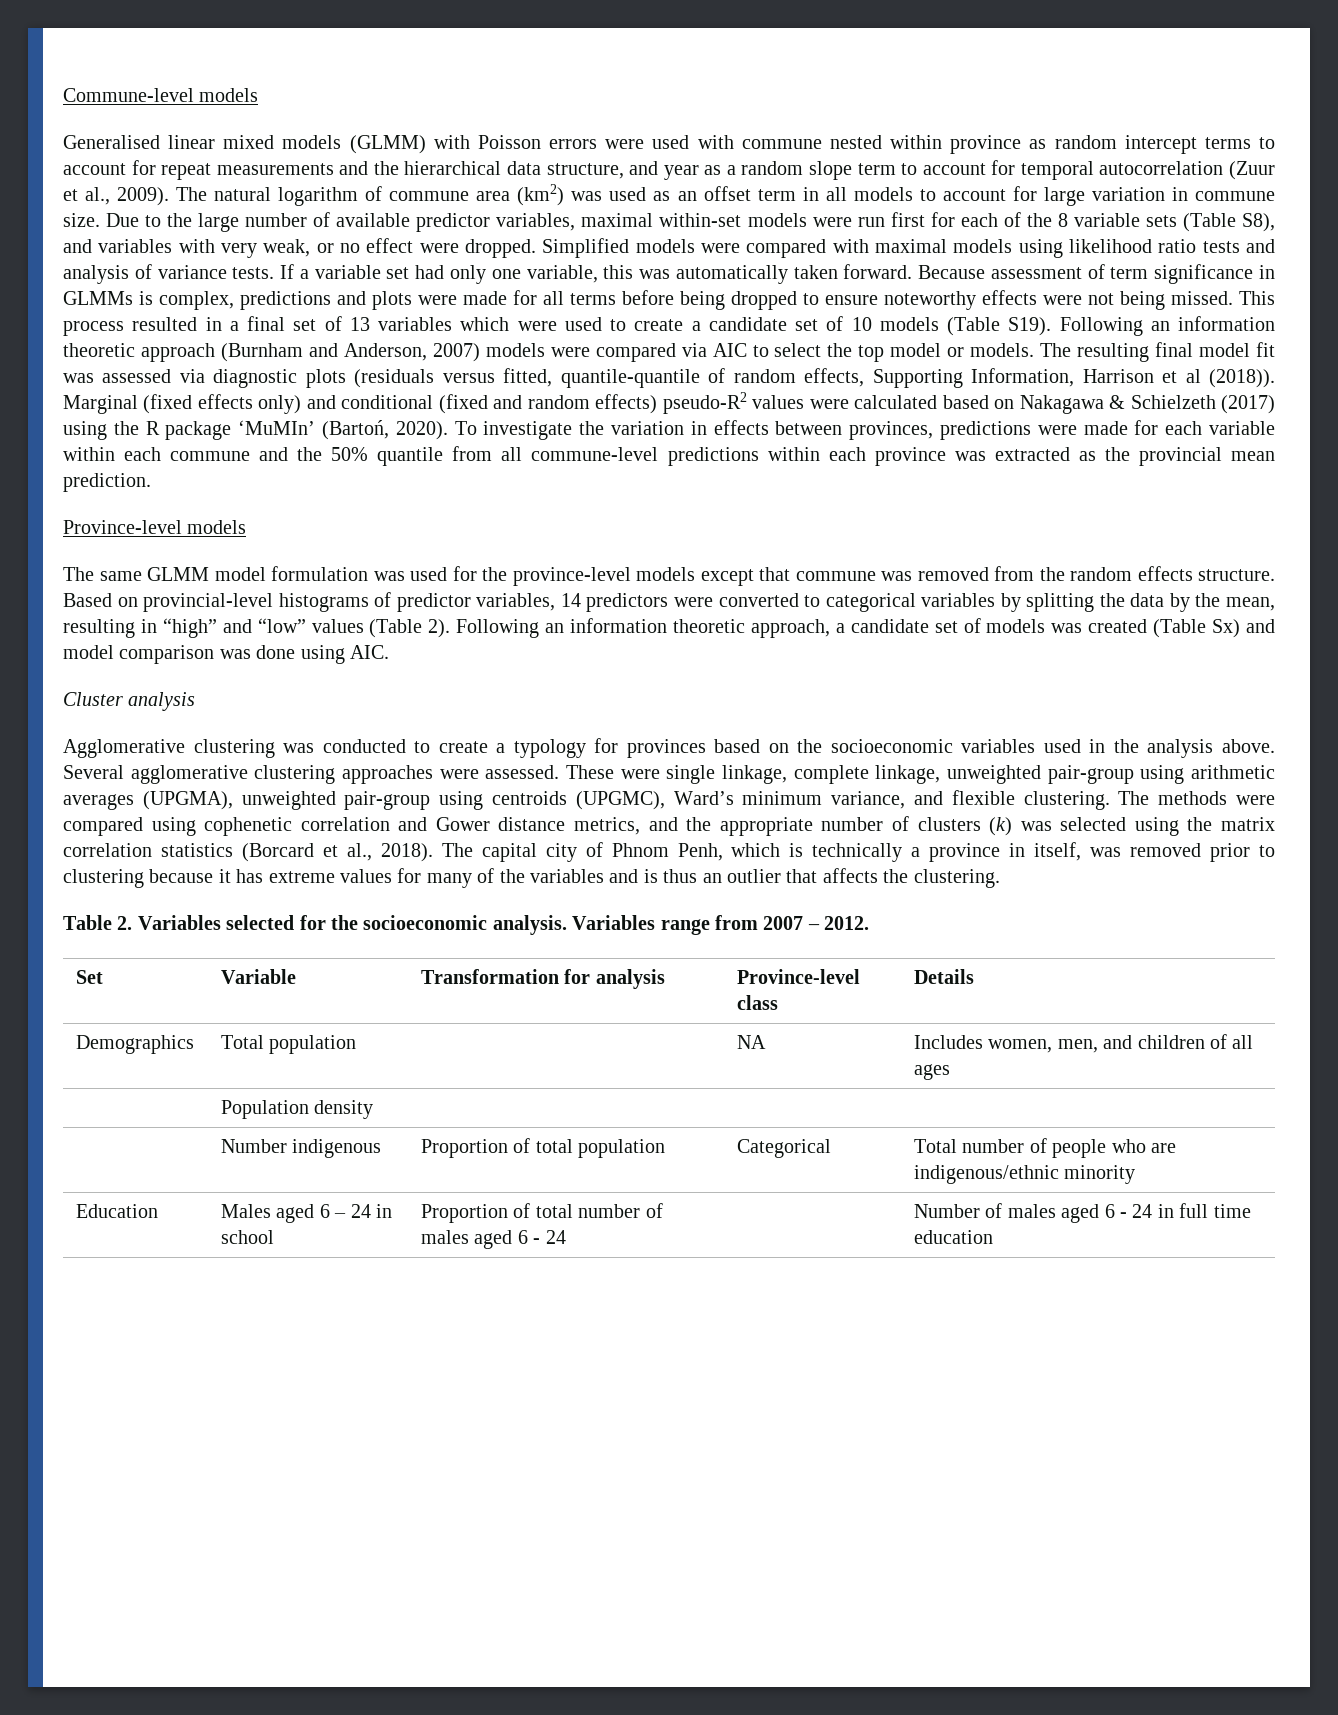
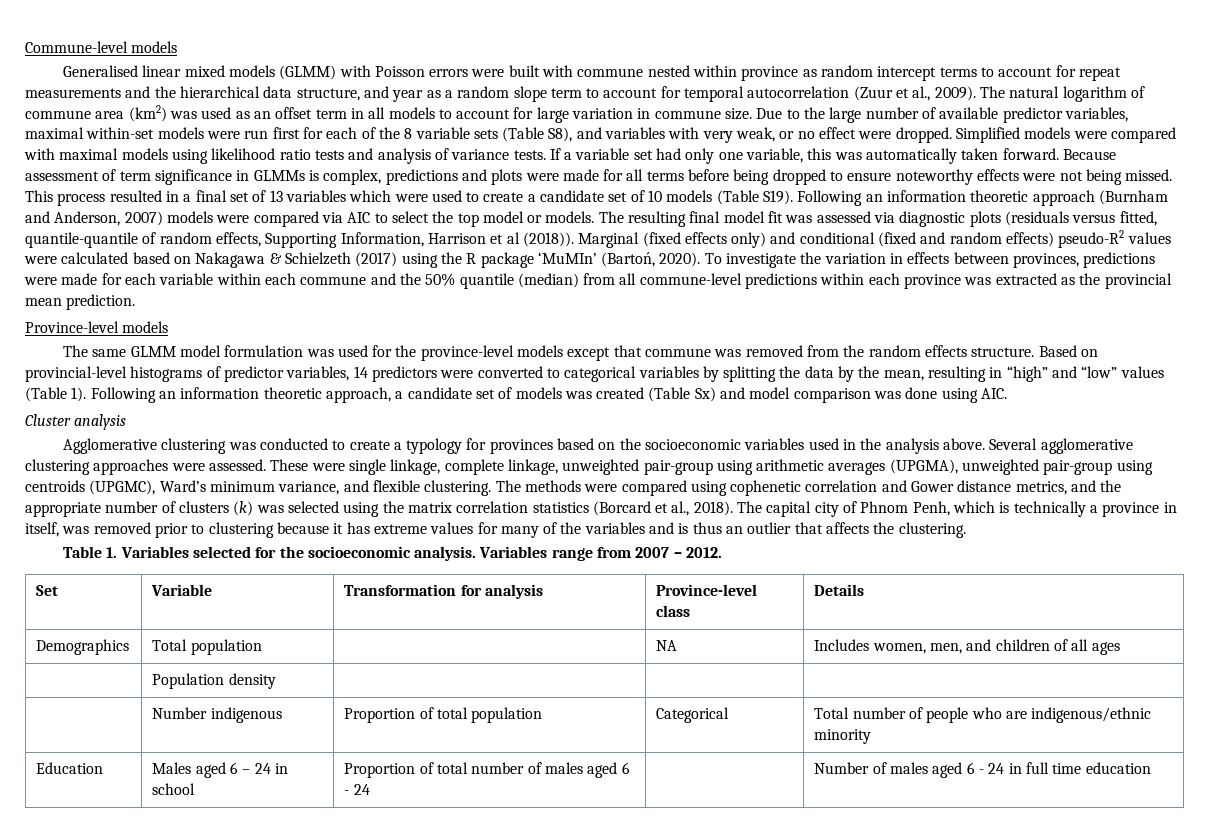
- Generalised linear mixed models (GLMM) with Poisson errors were used with commune nested within province as random intercept terms to account for repeat measurements and the hierarchical data structure, and year as a random slope term to account for temporal autocorrelation (Zuur et al., 2009).
+ Generalised linear mixed models (GLMM) with Poisson errors were built with commune nested within province as random intercept terms to account for repeat measurements and the hierarchical data structure, and year as a random slope term to account for temporal autocorrelation (Zuur et al., 2009).
- To investigate the variation in effects between provinces, predictions were made for each variable within each commune and the 50% quantile from all commune-level predictions within each province was extracted as the provincial mean prediction.
+ To investigate the variation in effects between provinces, predictions were made for each variable within each commune and the 50% quantile (median) from all commune-level predictions within each province was extracted as the provincial mean prediction.
- Based on provincial-level histograms of predictor variables, 14 predictors were converted to categorical variables by splitting the data by the mean, resulting in “high” and “low” values (Table 2).
+ Based on provincial-level histograms of predictor variables, 14 predictors were converted to categorical variables by splitting the data by the mean, resulting in “high” and “low” values (Table 1).
- Table 2. Variables selected for the socioeconomic analysis.
+ Table 1. Variables selected for the socioeconomic analysis.

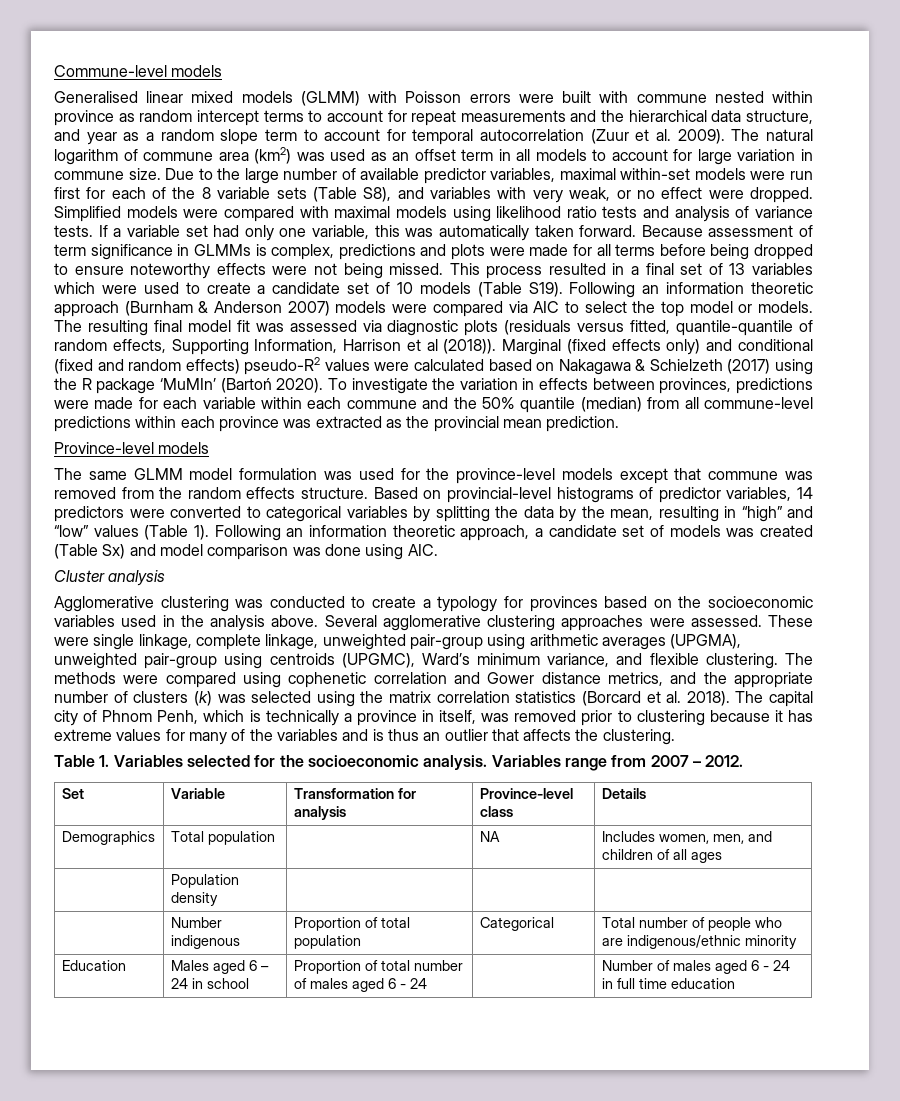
- Generalised linear mixed models (GLMM) with Poisson errors were built with commune nested within province as random intercept terms to account for repeat measurements and the hierarchical data structure, and year as a random slope term to account for temporal autocorrelation (Zuur et al., 2009).
+ Generalised linear mixed models (GLMM) with Poisson errors were built with commune nested within province as random intercept terms to account for repeat measurements and the hierarchical data structure, and year as a random slope term to account for temporal autocorrelation (Zuur et al. 2009).
- Following an information theoretic approach (Burnham and Anderson, 2007) models were compared via AIC to select the top model or models.
+ Following an information theoretic approach (Burnham & Anderson 2007) models were compared via AIC to select the top model or models.
- Marginal (fixed effects only) and conditional (fixed and random effects) pseudo-R2 values were calculated based on Nakagawa & Schielzeth (2017) using the R package ‘MuMIn’ (Bartoń, 2020).
+ Marginal (fixed effects only) and conditional (fixed and random effects) pseudo-R2 values were calculated based on Nakagawa & Schielzeth (2017) using the R package ‘MuMIn’ (Bartoń 2020).
- The methods were compared using cophenetic correlation and Gower distance metrics, and the appropriate number of clusters (k) was selected using the matrix correlation statistics (Borcard et al., 2018).
+ The methods were compared using cophenetic correlation and Gower distance metrics, and the appropriate number of clusters (k) was selected using the matrix correlation statistics (Borcard et al. 2018).

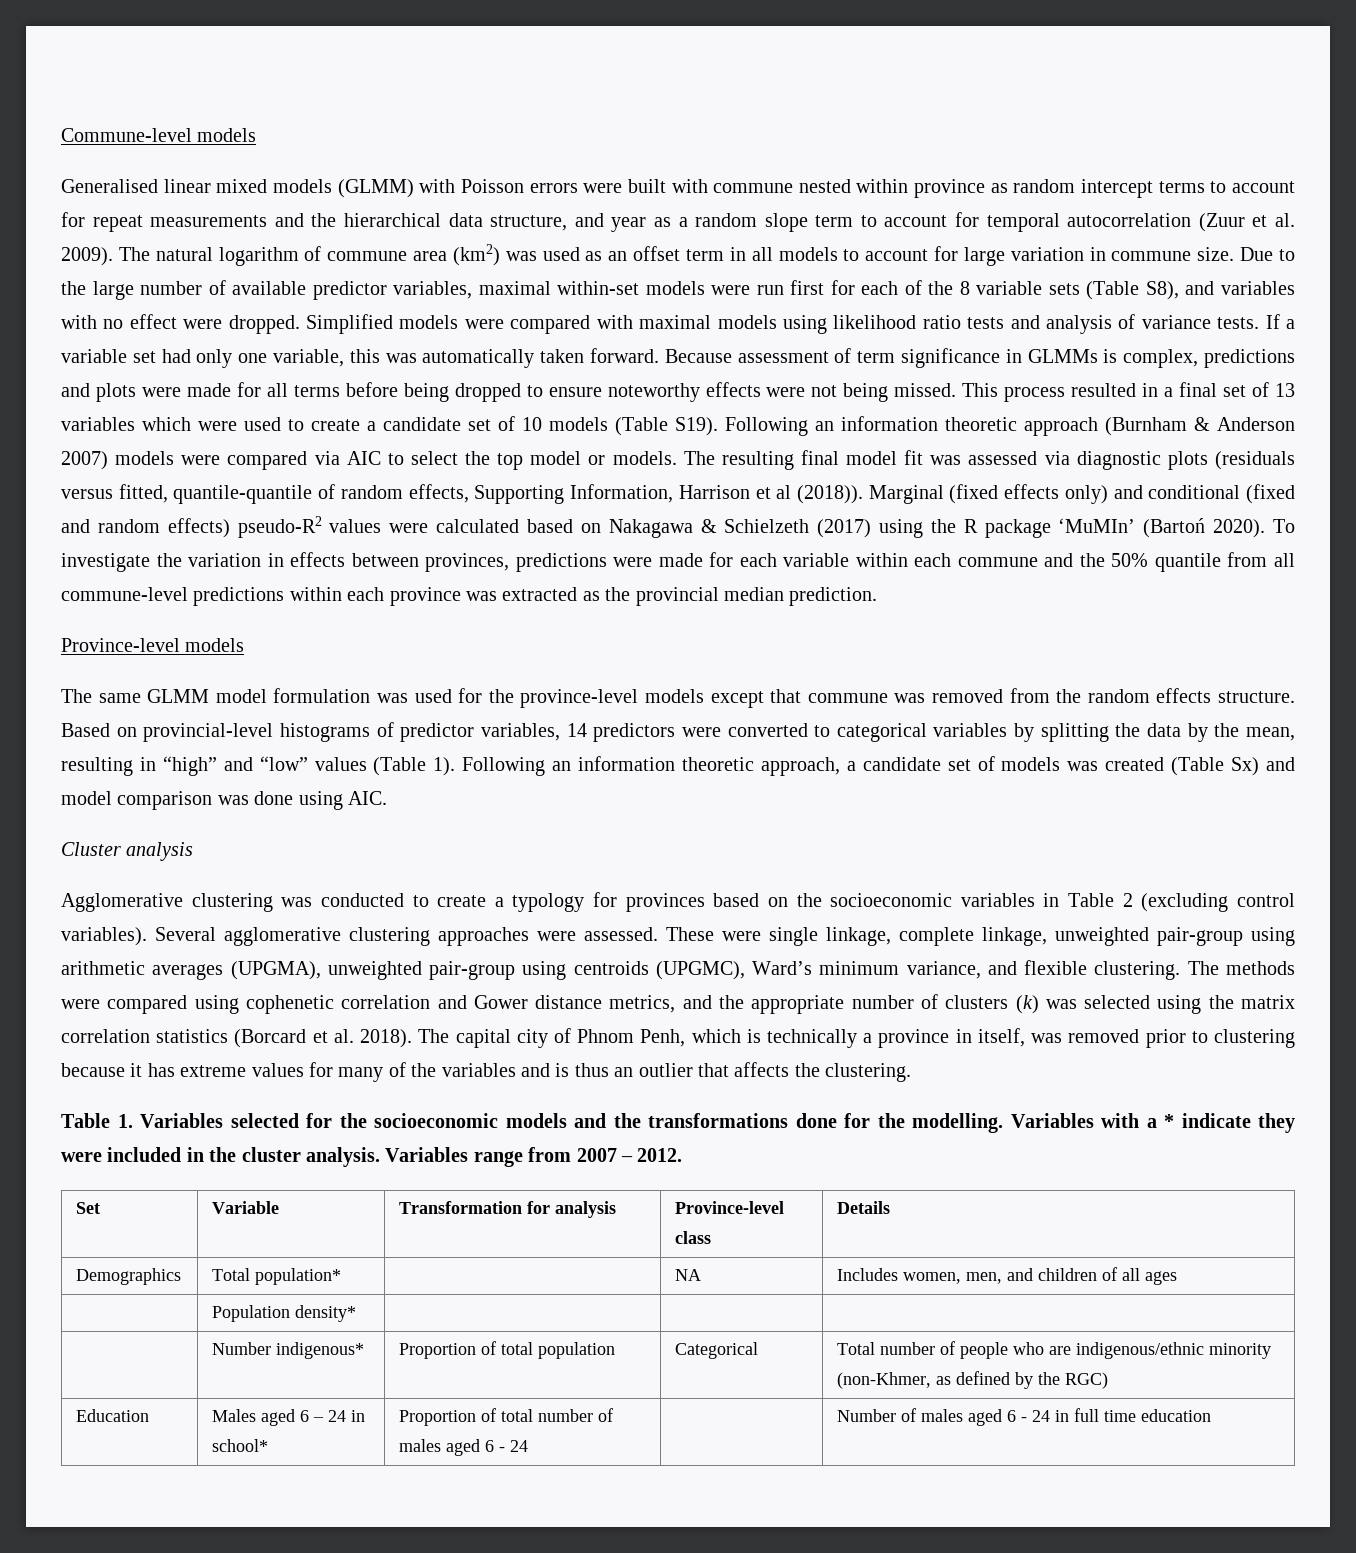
- Due to the large number of available predictor variables, maximal within-set models were run first for each of the 8 variable sets (Table S8), and variables with very weak, or no effect were dropped.
+ Due to the large number of available predictor variables, maximal within-set models were run first for each of the 8 variable sets (Table S8), and variables with no effect were dropped.
- To investigate the variation in effects between provinces, predictions were made for each variable within each commune and the 50% quantile (median) from all commune-level predictions within each province was extracted as the provincial mean prediction.
+ To investigate the variation in effects between provinces, predictions were made for each variable within each commune and the 50% quantile from all commune-level predictions within each province was extracted as the provincial median prediction.
- Agglomerative clustering was conducted to create a typology for provinces based on the socioeconomic variables used in the analysis above.
+ Agglomerative clustering was conducted to create a typology for provinces based on the socioeconomic variables in Table 2 (excluding control variables).
- Table 1. Variables selected for the socioeconomic analysis.
+ Table 1. Variables selected for the socioeconomic models and the transformations done for the modelling. Variables with a * indicate they were included in the cluster analysis.
- Demographics | Total population | | NA | Includes women, men, and children of all ages
+ Demographics | Total population* | | NA | Includes women, men, and children of all ages
- | Population density | | |
- | Number indigenous | Proportion of total population | Categorical | Total number of people who are indigenous/ethnic minority
+ | Population density* | | |
+ | Number indigenous* | Proportion of total population | Categorical | Total number of people who are indigenous/ethnic minority (non-Khmer, as defined by the RGC)
- Education | Males aged 6 – 24 in school | Proportion of total number of males aged 6 - 24 | | Number of males aged 6 - 24 in full time education
+ Education | Males aged 6 – 24 in school* | Proportion of total number of males aged 6 - 24 | | Number of males aged 6 - 24 in full time education

